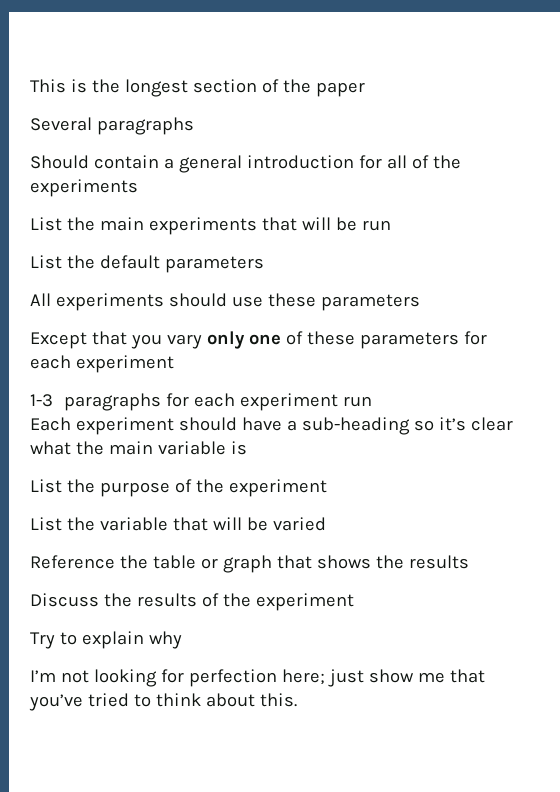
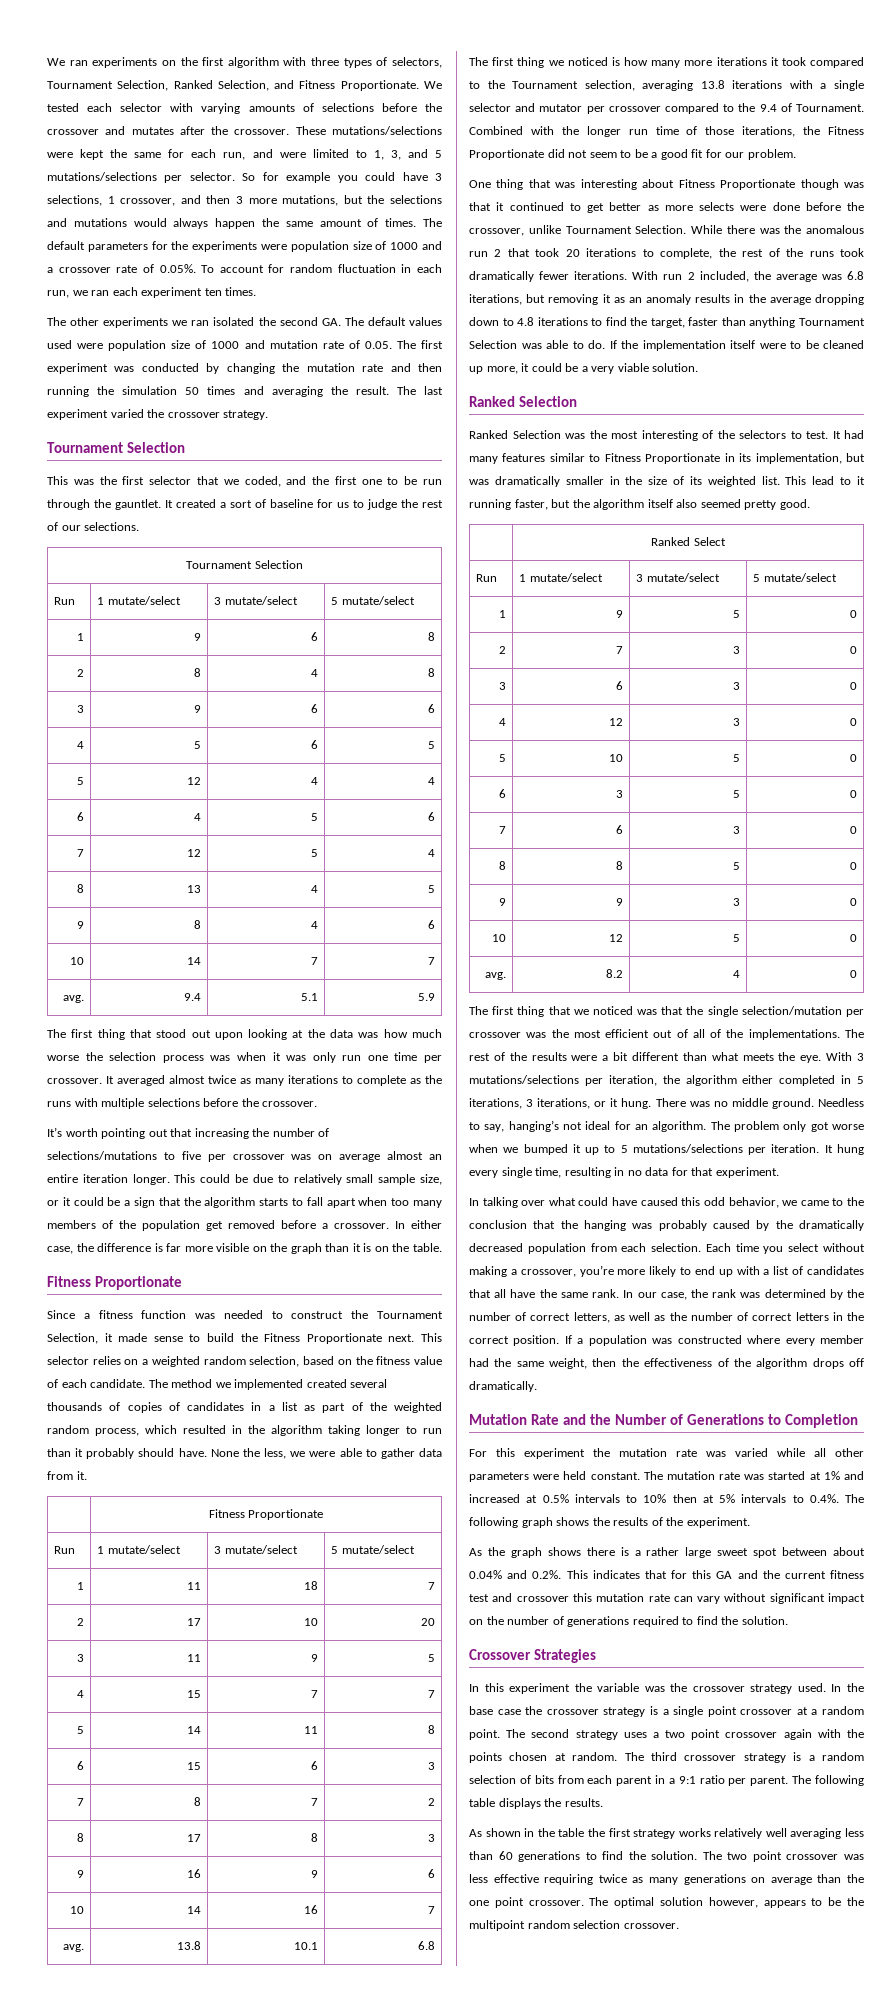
- This is the longest section of the paper
- Several paragraphs
- Should contain a general introduction for all of the experiments
- List the main experiments that will be run
- List the default parameters
- All experiments should use these parameters
- Except that you vary only one of these parameters for each experiment
- 1-3 paragraphs for each experiment run
- Each experiment should have a sub-heading so it’s clear what the main variable is
- List the purpose of the experiment
- List the variable that will be varied
- Reference the table or graph that shows the results
- Discuss the results of the experiment
- Try to explain why
- I’m not looking for perfection here; just show me that you’ve tried to think about this.
+ We ran experiments on the first algorithm with three types of selectors, Tournament Selection, Ranked Selection, and Fitness Proportionate. We tested each selector with varying amounts of selections before the crossover and mutates after the crossover. These mutations/selections were kept the same for each run, and were limited to 1, 3, and 5 mutations/selections per selector. So for example you could have 3 selections, 1 crossover, and then 3 more mutations, but the selections and mutations would always happen the same amount of times. The default parameters for the experiments were population size of 1000 and a crossover rate of 0.05%. To account for random fluctuation in each run, we ran each experiment ten times.
+ The other experiments we ran isolated the second GA. The default values used were population size of 1000 and mutation rate of 0.05. The first experiment was conducted by changing the mutation rate and then running the simulation 50 times and averaging the result. The last experiment varied the crossover strategy.
+ Tournament Selection
+ This was the first selector that we coded, and the first one to be run through the gauntlet. It created a sort of baseline for us to judge the rest of our selections.
+ Tournament Selection
+ Run | 1 mutate/select | 3 mutate/select | 5 mutate/select
+ 1 | 9 | 6 | 8
+ 2 | 8 | 4 | 8
+ 3 | 9 | 6 | 6
+ 4 | 5 | 6 | 5
+ 5 | 12 | 4 | 4
+ 6 | 4 | 5 | 6
+ 7 | 12 | 5 | 4
+ 8 | 13 | 4 | 5
+ 9 | 8 | 4 | 6
+ 10 | 14 | 7 | 7
+ avg. | 9.4 | 5.1 | 5.9
+ The first thing that stood out upon looking at the data was how much worse the selection process was when it was only run one time per crossover. It averaged almost twice as many iterations to complete as the runs with multiple selections before the crossover.
+ It’s worth pointing out that increasing the number of selections/mutations to five per crossover was on average almost an entire iteration longer. This could be due to relatively small sample size, or it could be a sign that the algorithm starts to fall apart when too many members of the population get removed before a crossover. In either case, the difference is far more visible on the graph than it is on the table.
+ Fitness Proportionate
+ Since a fitness function was needed to construct the Tournament Selection, it made sense to build the Fitness Proportionate next. This selector relies on a weighted random selection, based on the fitness value of each candidate. The method we implemented created several thousands of copies of candidates in a list as part of the weighted random process, which resulted in the algorithm taking longer to run than it probably should have. None the less, we were able to gather data from it.
+ | Fitness Proportionate
+ Run | 1 mutate/select | 3 mutate/select | 5 mutate/select
+ 1 | 11 | 18 | 7
+ 2 | 17 | 10 | 20
+ 3 | 11 | 9 | 5
+ 4 | 15 | 7 | 7
+ 5 | 14 | 11 | 8
+ 6 | 15 | 6 | 3
+ 7 | 8 | 7 | 2
+ 8 | 17 | 8 | 3
+ 9 | 16 | 9 | 6
+ 10 | 14 | 16 | 7
+ avg. | 13.8 | 10.1 | 6.8
+ The first thing we noticed is how many more iterations it took compared to the Tournament selection, averaging 13.8 iterations with a single selector and mutator per crossover compared to the 9.4 of Tournament. Combined with the longer run time of those iterations, the Fitness Proportionate did not seem to be a good fit for our problem.
+ One thing that was interesting about Fitness Proportionate though was that it continued to get better as more selects were done before the crossover, unlike Tournament Selection. While there was the anomalous run 2 that took 20 iterations to complete, the rest of the runs took dramatically fewer iterations. With run 2 included, the average was 6.8 iterations, but removing it as an anomaly results in the average dropping down to 4.8 iterations to find the target, faster than anything Tournament Selection was able to do. If the implementation itself were to be cleaned up more, it could be a very viable solution.
+ Ranked Selection
+ Ranked Selection was the most interesting of the selectors to test. It had many features similar to Fitness Proportionate in its implementation, but was dramatically smaller in the size of its weighted list. This lead to it running faster, but the algorithm itself also seemed pretty good.
+ | Ranked Select
+ Run | 1 mutate/select | 3 mutate/select | 5 mutate/select
+ 1 | 9 | 5 | 0
+ 2 | 7 | 3 | 0
+ 3 | 6 | 3 | 0
+ 4 | 12 | 3 | 0
+ 5 | 10 | 5 | 0
+ 6 | 3 | 5 | 0
+ 7 | 6 | 3 | 0
+ 8 | 8 | 5 | 0
+ 9 | 9 | 3 | 0
+ 10 | 12 | 5 | 0
+ avg. | 8.2 | 4 | 0
+ The first thing that we noticed was that the single selection/mutation per crossover was the most efficient out of all of the implementations. The rest of the results were a bit different than what meets the eye. With 3 mutations/selections per iteration, the algorithm either completed in 5 iterations, 3 iterations, or it hung. There was no middle ground. Needless to say, hanging’s not ideal for an algorithm. The problem only got worse when we bumped it up to 5 mutations/selections per iteration. It hung every single time, resulting in no data for that experiment.
+ In talking over what could have caused this odd behavior, we came to the conclusion that the hanging was probably caused by the dramatically decreased population from each selection. Each time you select without making a crossover, you’re more likely to end up with a list of candidates that all have the same rank. In our case, the rank was determined by the number of correct letters, as well as the number of correct letters in the correct position. If a population was constructed where every member had the same weight, then the effectiveness of the algorithm drops off dramatically.
+ Mutation Rate and the Number of Generations to Completion
+ For this experiment the mutation rate was varied while all other parameters were held constant. The mutation rate was started at 1% and increased at 0.5% intervals to 10% then at 5% intervals to 0.4%. The following graph shows the results of the experiment.
+ As the graph shows there is a rather large sweet spot between about 0.04% and 0.2%. This indicates that for this GA and the current fitness test and crossover this mutation rate can vary without significant impact on the number of generations required to find the solution.
+ Crossover Strategies
+ In this experiment the variable was the crossover strategy used. In the base case the crossover strategy is a single point crossover at a random point. The second strategy uses a two point crossover again with the points chosen at random. The third crossover strategy is a random selection of bits from each parent in a 9:1 ratio per parent. The following table displays the results.
+ As shown in the table the first strategy works relatively well averaging less than 60 generations to find the solution. The two point crossover was less effective requiring twice as many generations on average than the one point crossover. The optimal solution however, appears to be the multipoint random selection crossover.

